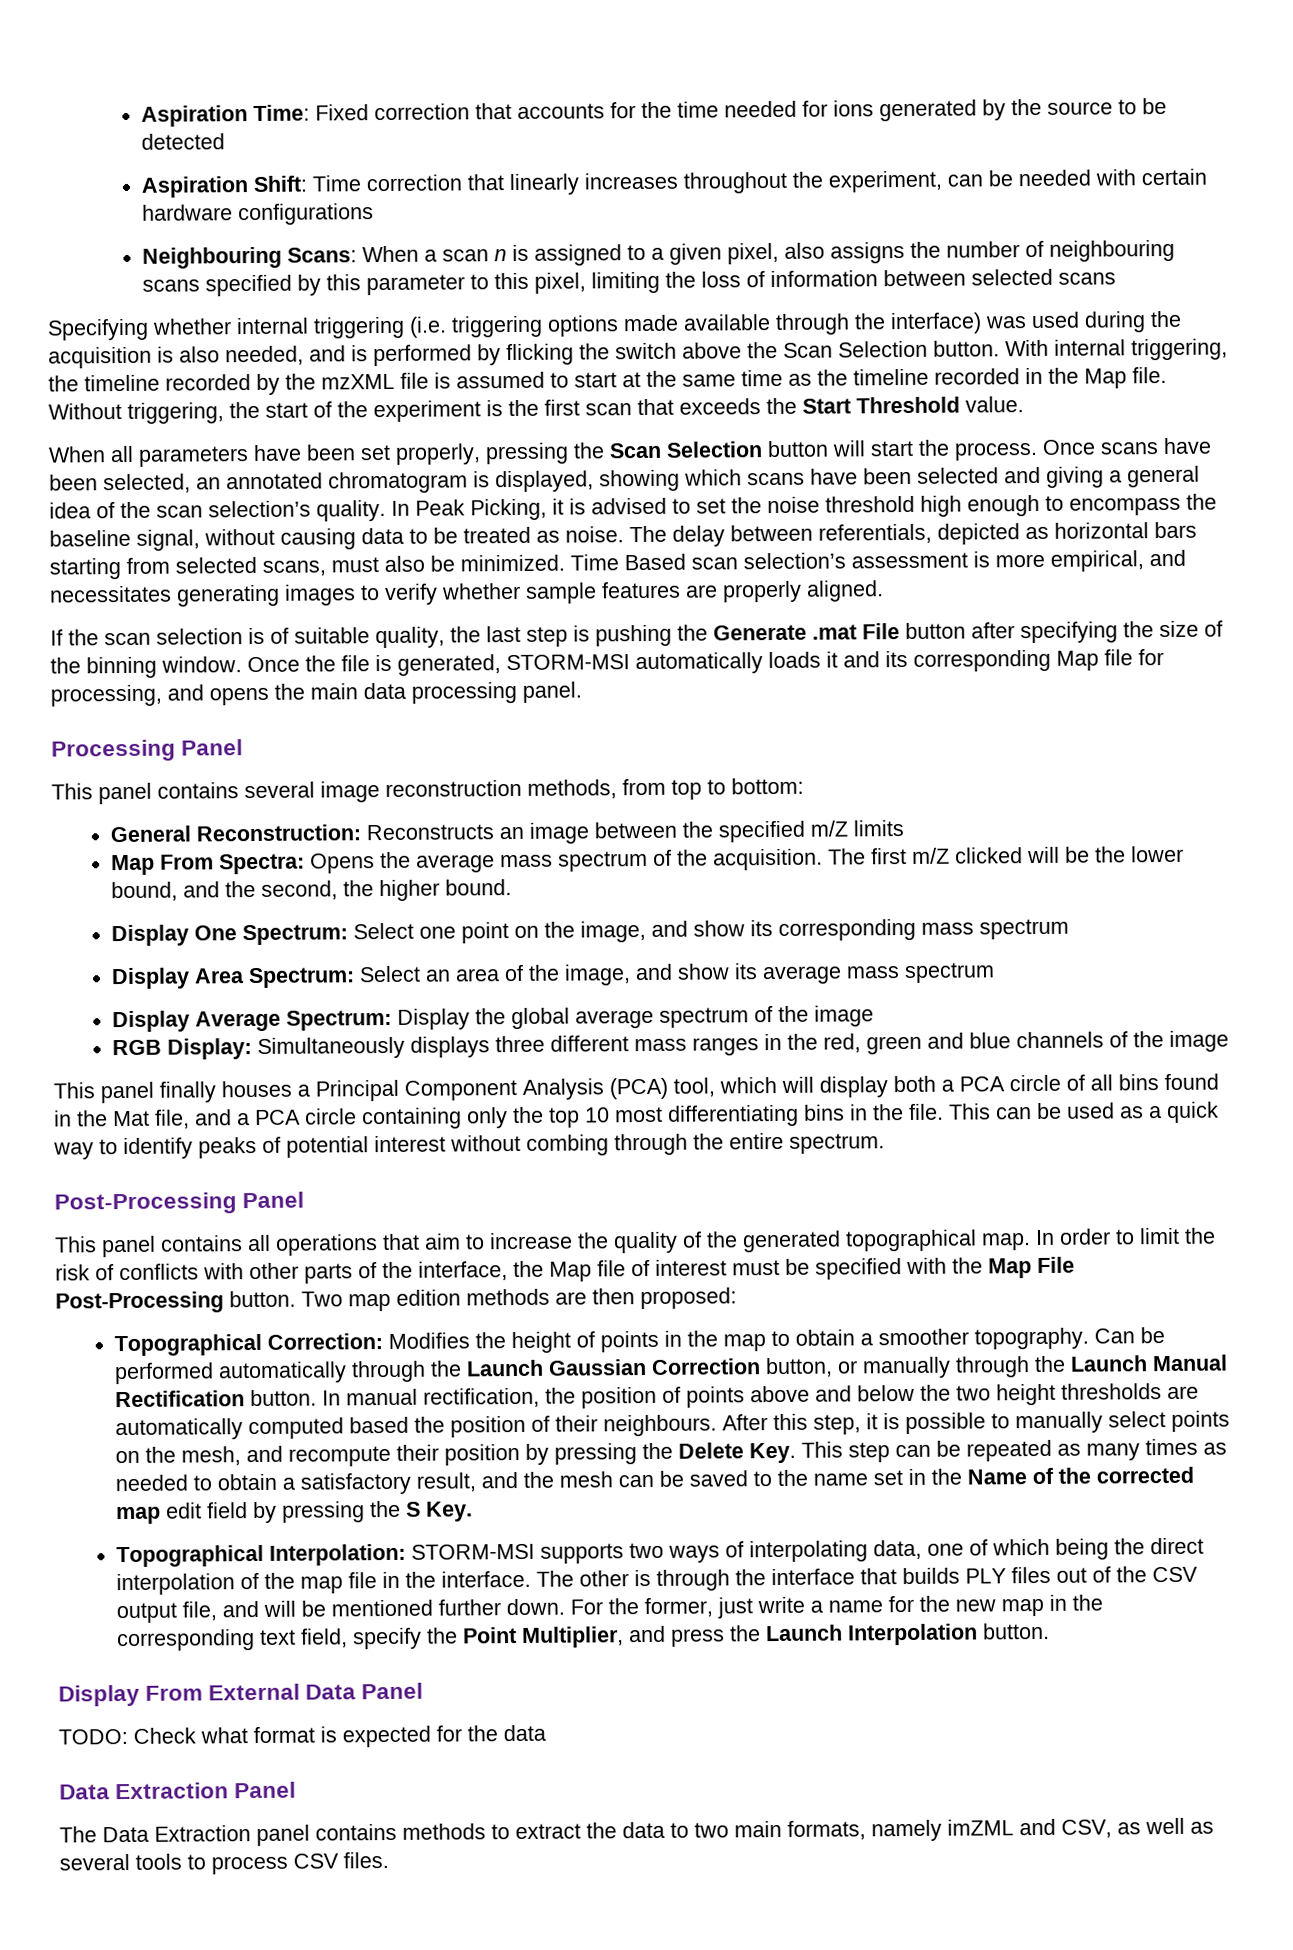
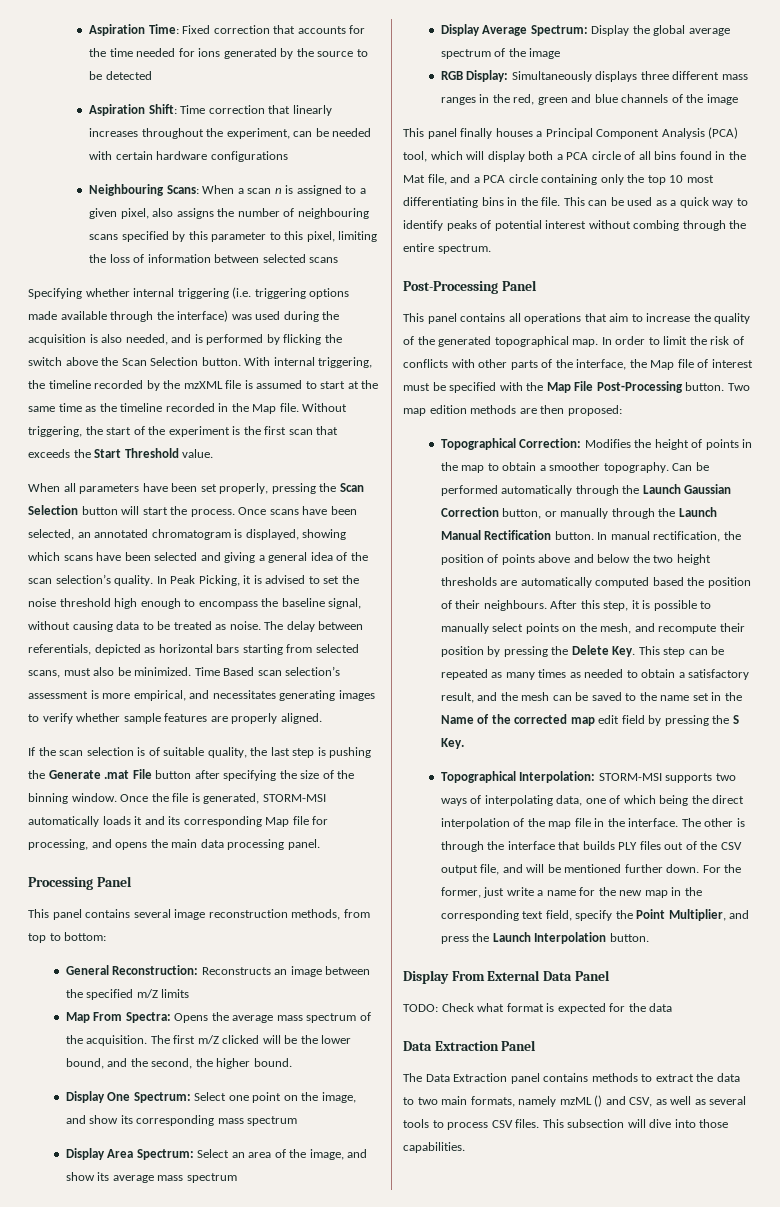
- The Data Extraction panel contains methods to extract the data to two main formats, namely imZML and CSV, as well as several tools to process CSV files.
+ The Data Extraction panel contains methods to extract the data to two main formats, namely mzML () and CSV, as well as several tools to process CSV files.
+ This subsection will dive into those capabilities.

